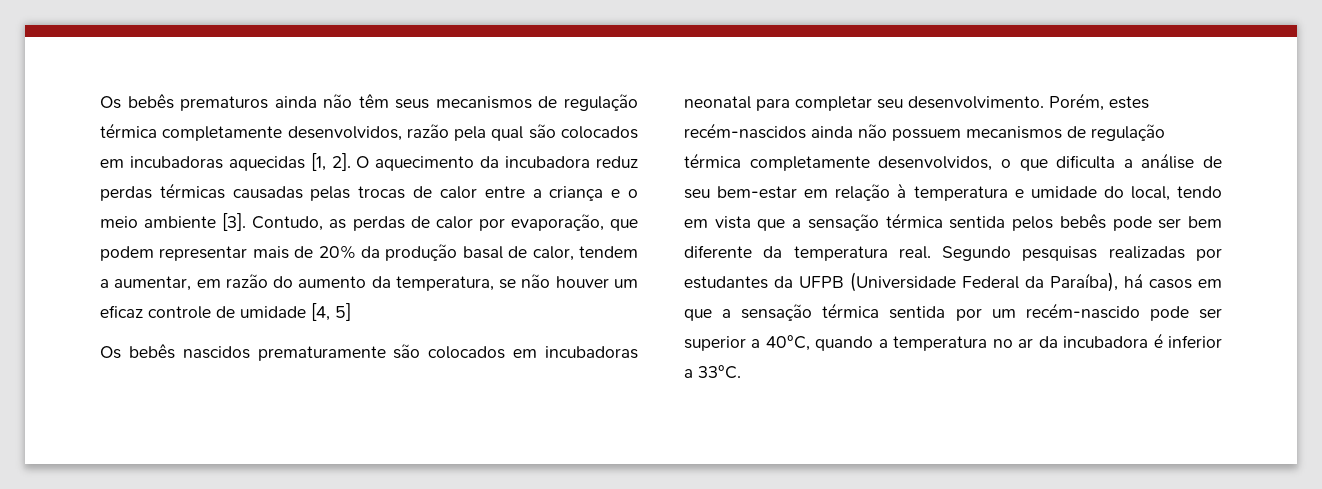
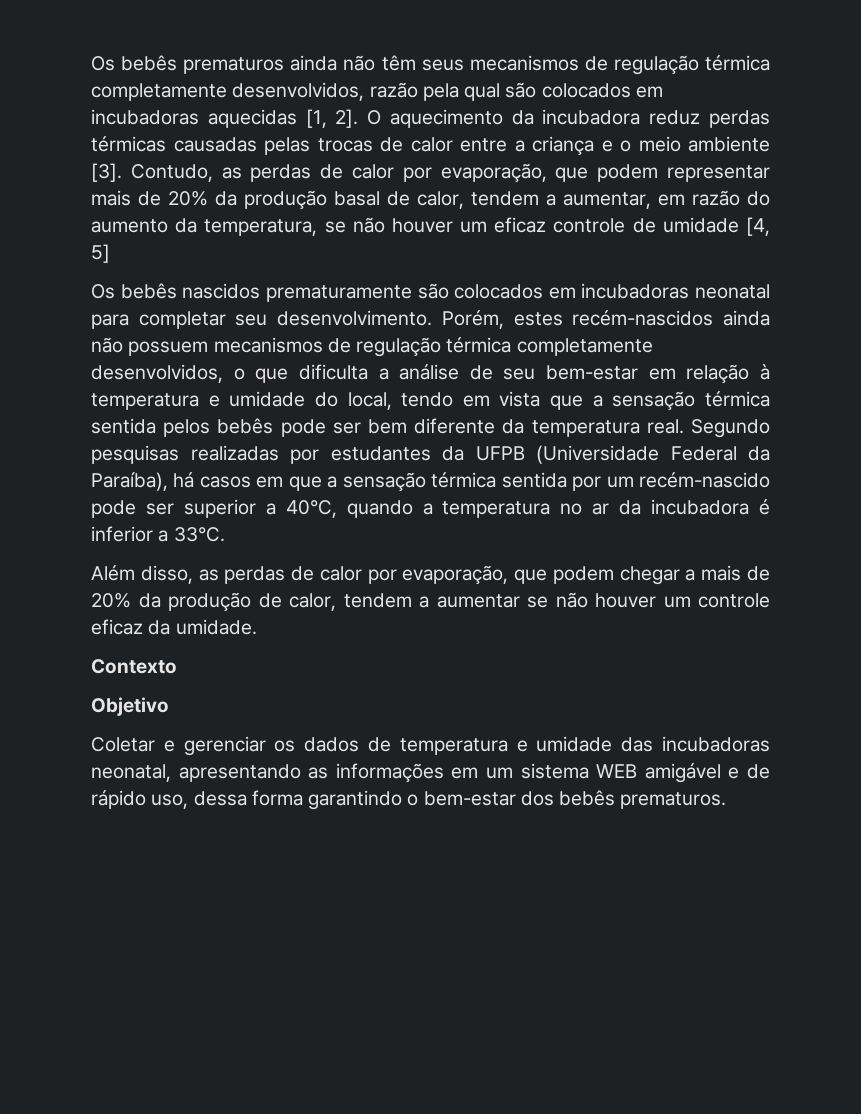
+ Além disso, as perdas de calor por evaporação, que podem chegar a mais de 20% da produção de calor, tendem a aumentar se não houver um controle eficaz da umidade.
+ Contexto
+ Objetivo
+ Coletar e gerenciar os dados de temperatura e umidade das incubadoras neonatal, apresentando as informações em um sistema WEB amigável e de rápido uso, dessa forma garantindo o bem-estar dos bebês prematuros.

